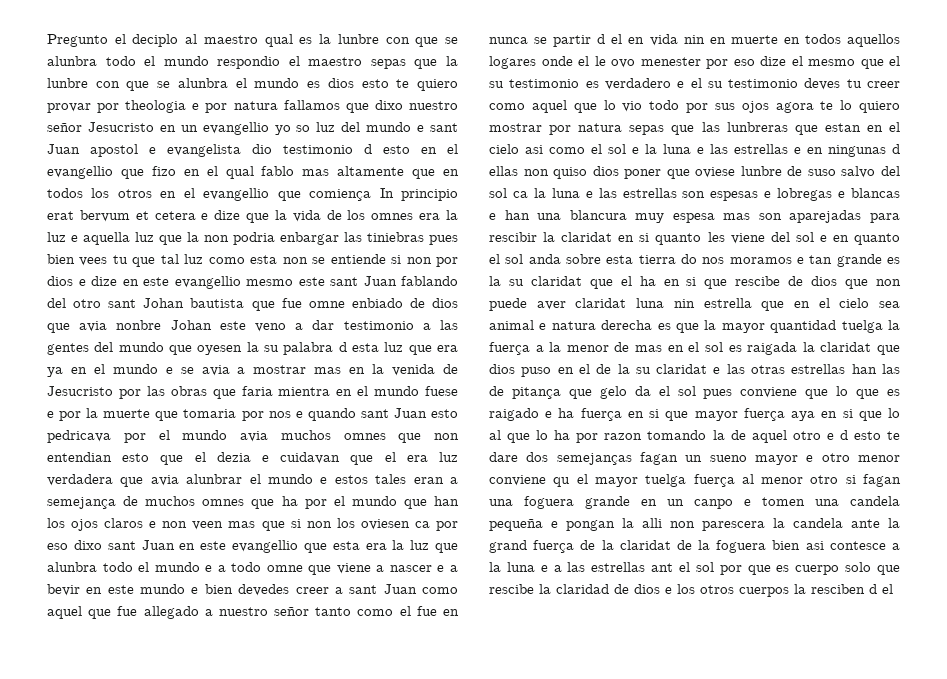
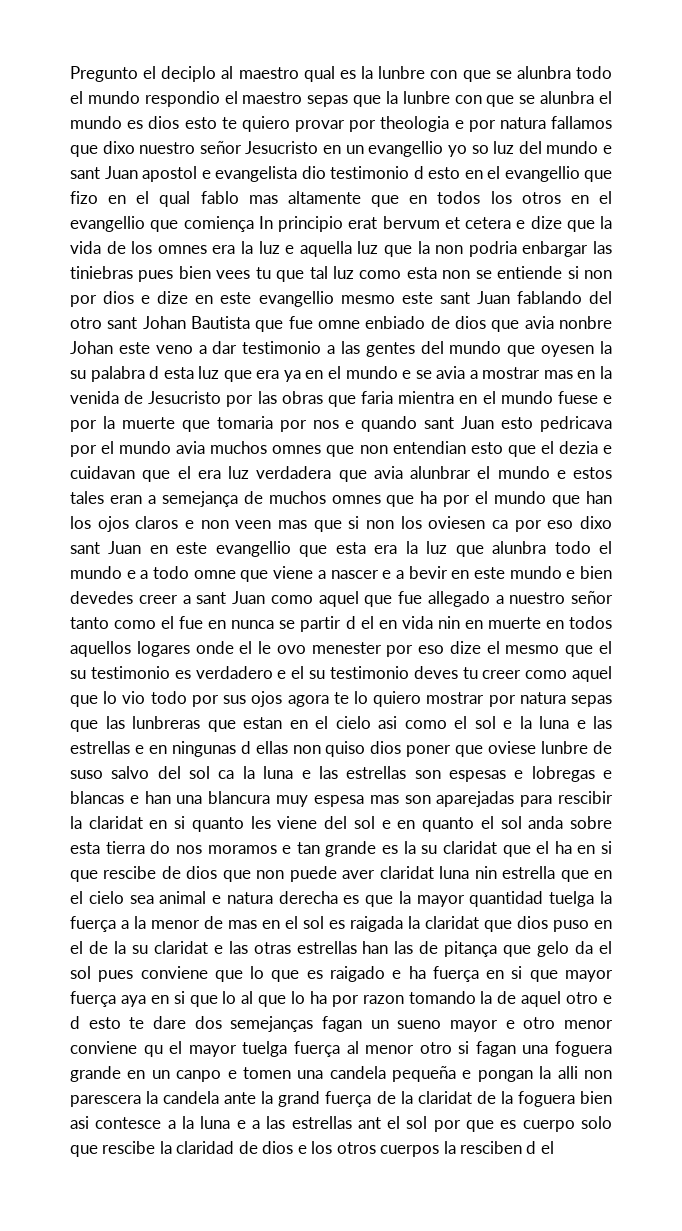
- Pregunto el deciplo al maestro qual es la lunbre con que se alunbra todo el mundo respondio el maestro sepas que la lunbre con que se alunbra el mundo es dios esto te quiero provar por theologia e por natura fallamos que dixo nuestro señor Jesucristo en un evangellio yo so luz del mundo e sant Juan apostol e evangelista dio testimonio d esto en el evangellio que fizo en el qual fablo mas altamente que en todos los otros en el evangellio que comiença In principio erat bervum et cetera e dize que la vida de los omnes era la luz e aquella luz que la non podria enbargar las tiniebras pues bien vees tu que tal luz como esta non se entiende si non por dios e dize en este evangellio mesmo este sant Juan fablando del otro sant Johan bautista que fue omne enbiado de dios que avia nonbre Johan este veno a dar testimonio a las gentes del mundo que oyesen la su palabra d esta luz que era ya en el mundo e se avia a mostrar mas en la venida de Jesucristo por las obras que faria mientra en el mundo fuese e por la muerte que tomaria por nos e quando sant Juan esto pedricava por el mundo avia muchos omnes que non entendian esto que el dezia e cuidavan que el era luz verdadera que avia alunbrar el mundo e estos tales eran a semejança de muchos omnes que ha por el mundo que han los ojos claros e non veen mas que si non los oviesen ca por eso dixo sant Juan en este evangellio que esta era la luz que alunbra todo el mundo e a todo omne que viene a nascer e a bevir en este mundo e bien devedes creer a sant Juan como aquel que fue allegado a nuestro señor tanto como el fue en nunca se partir d el en vida nin en muerte en todos aquellos logares onde el le ovo menester por eso dize el mesmo que el su testimonio es verdadero e el su testimonio deves tu creer como aquel que lo vio todo por sus ojos agora te lo quiero mostrar por natura sepas que las lunbreras que estan en el cielo asi como el sol e la luna e las estrellas e en ningunas d ellas non quiso dios poner que oviese lunbre de suso salvo del sol ca la luna e las estrellas son espesas e lobregas e blancas e han una blancura muy espesa mas son aparejadas para rescibir la claridat en si quanto les viene del sol e en quanto el sol anda sobre esta tierra do nos moramos e tan grande es la su claridat que el ha en si que rescibe de dios que non puede aver claridat luna nin estrella que en el cielo sea animal e natura derecha es que la mayor quantidad tuelga la fuerça a la menor de mas en el sol es raigada la claridat que dios puso en el de la su claridat e las otras estrellas han las de pitança que gelo da el sol pues conviene que lo que es raigado e ha fuerça en si que mayor fuerça aya en si que lo al que lo ha por razon tomando la de aquel otro e d esto te dare dos semejanças fagan un sueno mayor e otro menor conviene qu el mayor tuelga fuerça al menor otro si fagan una foguera grande en un canpo e tomen una candela pequeña e pongan la alli non parescera la candela ante la grand fuerça de la claridat de la foguera bien asi contesce a la luna e a las estrellas ant el sol por que es cuerpo solo que rescibe la claridad de dios e los otros cuerpos la resciben d el
+ Pregunto el deciplo al maestro qual es la lunbre con que se alunbra todo el mundo respondio el maestro sepas que la lunbre con que se alunbra el mundo es dios esto te quiero provar por theologia e por natura fallamos que dixo nuestro señor Jesucristo en un evangellio yo so luz del mundo e sant Juan apostol e evangelista dio testimonio d esto en el evangellio que fizo en el qual fablo mas altamente que en todos los otros en el evangellio que comiença In principio erat bervum et cetera e dize que la vida de los omnes era la luz e aquella luz que la non podria enbargar las tiniebras pues bien vees tu que tal luz como esta non se entiende si non por dios e dize en este evangellio mesmo este sant Juan fablando del otro sant Johan Bautista que fue omne enbiado de dios que avia nonbre Johan este veno a dar testimonio a las gentes del mundo que oyesen la su palabra d esta luz que era ya en el mundo e se avia a mostrar mas en la venida de Jesucristo por las obras que faria mientra en el mundo fuese e por la muerte que tomaria por nos e quando sant Juan esto pedricava por el mundo avia muchos omnes que non entendian esto que el dezia e cuidavan que el era luz verdadera que avia alunbrar el mundo e estos tales eran a semejança de muchos omnes que ha por el mundo que han los ojos claros e non veen mas que si non los oviesen ca por eso dixo sant Juan en este evangellio que esta era la luz que alunbra todo el mundo e a todo omne que viene a nascer e a bevir en este mundo e bien devedes creer a sant Juan como aquel que fue allegado a nuestro señor tanto como el fue en nunca se partir d el en vida nin en muerte en todos aquellos logares onde el le ovo menester por eso dize el mesmo que el su testimonio es verdadero e el su testimonio deves tu creer como aquel que lo vio todo por sus ojos agora te lo quiero mostrar por natura sepas que las lunbreras que estan en el cielo asi como el sol e la luna e las estrellas e en ningunas d ellas non quiso dios poner que oviese lunbre de suso salvo del sol ca la luna e las estrellas son espesas e lobregas e blancas e han una blancura muy espesa mas son aparejadas para rescibir la claridat en si quanto les viene del sol e en quanto el sol anda sobre esta tierra do nos moramos e tan grande es la su claridat que el ha en si que rescibe de dios que non puede aver claridat luna nin estrella que en el cielo sea animal e natura derecha es que la mayor quantidad tuelga la fuerça a la menor de mas en el sol es raigada la claridat que dios puso en el de la su claridat e las otras estrellas han las de pitança que gelo da el sol pues conviene que lo que es raigado e ha fuerça en si que mayor fuerça aya en si que lo al que lo ha por razon tomando la de aquel otro e d esto te dare dos semejanças fagan un sueno mayor e otro menor conviene qu el mayor tuelga fuerça al menor otro si fagan una foguera grande en un canpo e tomen una candela pequeña e pongan la alli non parescera la candela ante la grand fuerça de la claridat de la foguera bien asi contesce a la luna e a las estrellas ant el sol por que es cuerpo solo que rescibe la claridad de dios e los otros cuerpos la resciben d el

